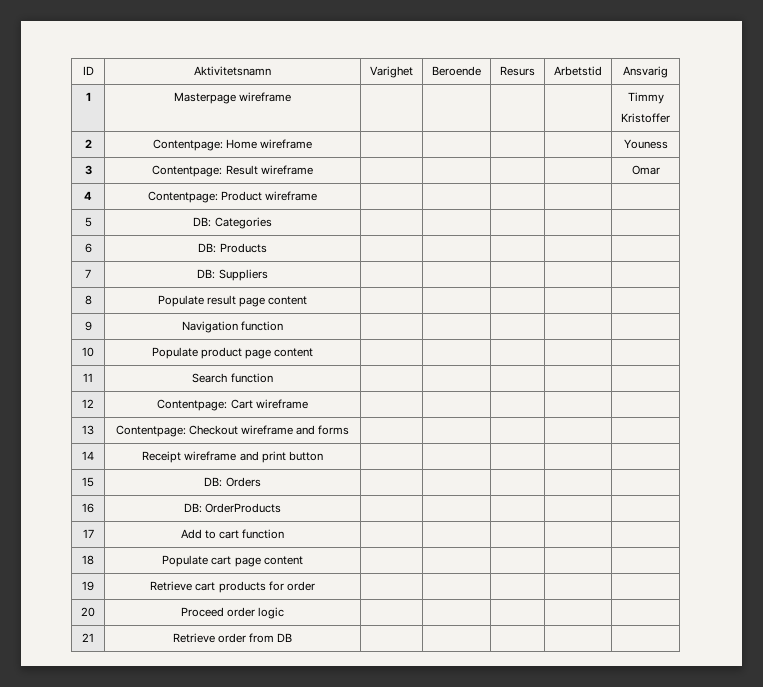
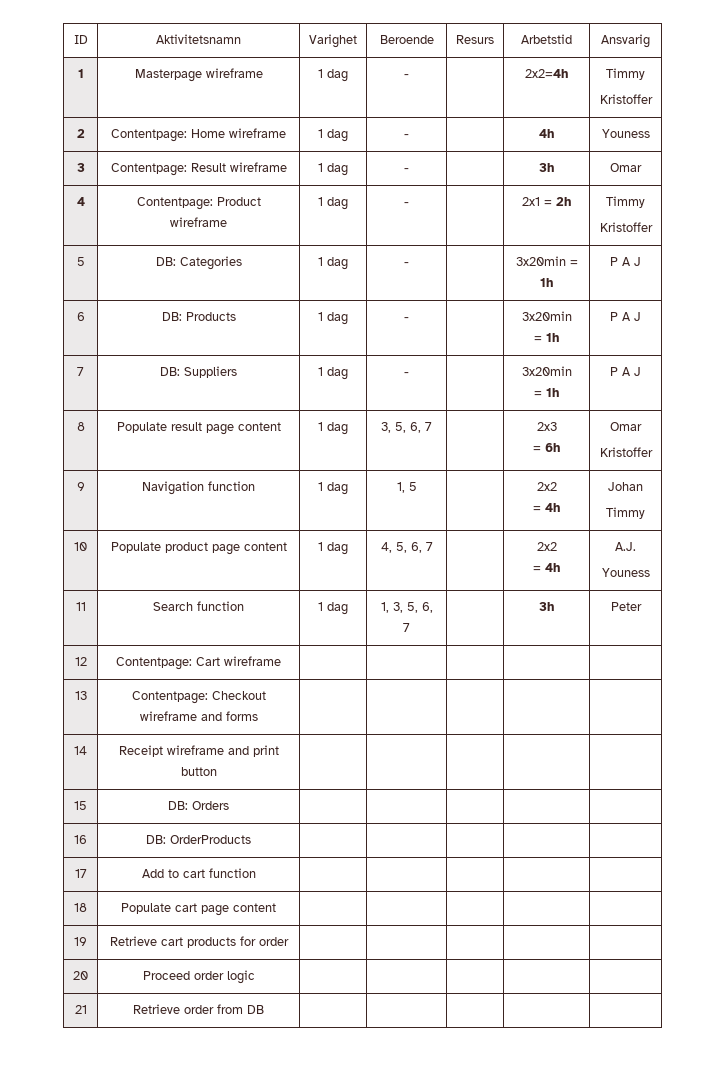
- 1 | Masterpage wireframe | | | | | Timmy
+ 1 | Masterpage wireframe | 1 dag | - | | 2x2=4h | Timmy
- 2 | Contentpage: Home wireframe | | | | | Youness
+ 2 | Contentpage: Home wireframe | 1 dag | - | | 4h | Youness
- 3 | Contentpage: Result wireframe | | | | | Omar
+ 3 | Contentpage: Result wireframe | 1 dag | - | | 3h | Omar
- 4 | Contentpage: Product wireframe | | | | |
- 5 | DB: Categories | | | | |
- 6 | DB: Products | | | | |
- 7 | DB: Suppliers | | | | |
+ 4 | Contentpage: Product wireframe | 1 dag | - | | 2x1 = 2h | Timmy
+ Kristoffer
+ 5 | DB: Categories | 1 dag | - | | 3x20min = 1h | P A J
+ 6 | DB: Products | 1 dag | - | | 3x20min
+ = 1h | P A J
+ 7 | DB: Suppliers | 1 dag | - | | 3x20min
+ = 1h | P A J
- 8 | Populate result page content | | | | |
- 9 | Navigation function | | | | |
+ 8 | Populate result page content | 1 dag | 3, 5, 6, 7 | | 2x3
+ = 6h | Omar
+ Kristoffer
+ 9 | Navigation function | 1 dag | 1, 5 | | 2x2
+ = 4h | Johan
+ Timmy
- 10 | Populate product page content | | | | |
- 11 | Search function | | | | |
+ 10 | Populate product page content | 1 dag | 4, 5, 6, 7 | | 2x2
+ = 4h | A.J.
+ Youness
+ 11 | Search function | 1 dag | 1, 3, 5, 6, 7 | | 3h | Peter

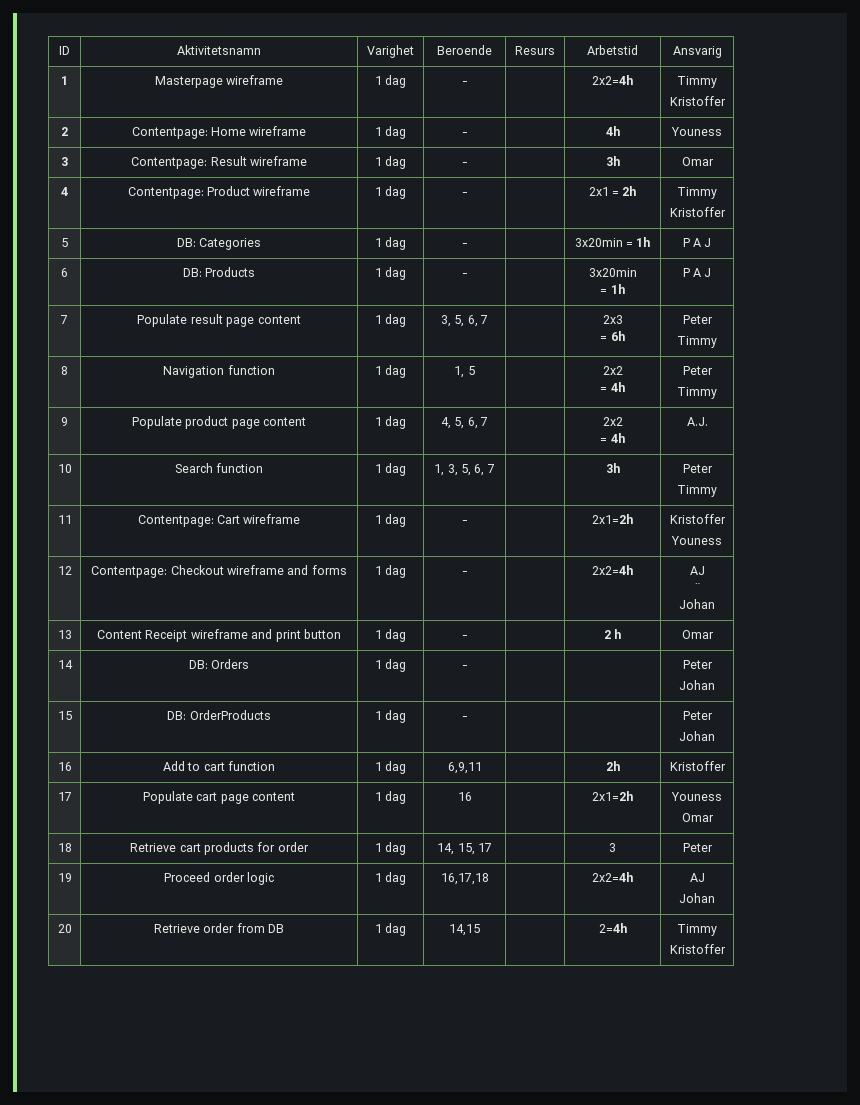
- 7 | DB: Suppliers | 1 dag | - | | 3x20min
- = 1h | P A J
- 8 | Populate result page content | 1 dag | 3, 5, 6, 7 | | 2x3
- = 6h | Omar
+ 7 | Populate result page content | 1 dag | 3, 5, 6, 7 | | 2x3
+ = 6h | Peter
+ Timmy
+ 8 | Navigation function | 1 dag | 1, 5 | | 2x2
+ = 4h | Peter
+ Timmy
+ 9 | Populate product page content | 1 dag | 4, 5, 6, 7 | | 2x2
+ = 4h | A.J.
+ 10 | Search function | 1 dag | 1, 3, 5, 6, 7 | | 3h | Peter
+ Timmy
+ 11 | Contentpage: Cart wireframe | 1 dag | - | | 2x1=2h | Kristoffer
+ Youness
+ 12 | Contentpage: Checkout wireframe and forms | 1 dag | - | | 2x2=4h | AJ
+ ¨
+ Johan
+ 13 | Content Receipt wireframe and print button | 1 dag | - | | 2 h | Omar
+ 14 | DB: Orders | 1 dag | - | | | Peter
+ Johan
+ 15 | DB: OrderProducts | 1 dag | - | | | Peter
+ Johan
+ 16 | Add to cart function | 1 dag | 6,9,11 | | 2h | Kristoffer
+ 17 | Populate cart page content | 1 dag | 16 | | 2x1=2h | Youness
+ Omar
+ 18 | Retrieve cart products for order | 1 dag | 14, 15, 17 | | 3 | Peter
+ 19 | Proceed order logic | 1 dag | 16,17,18 | | 2x2=4h | AJ
+ Johan
+ 20 | Retrieve order from DB | 1 dag | 14,15 | | 2=4h | Timmy
  Kristoffer
- 9 | Navigation function | 1 dag | 1, 5 | | 2x2
- = 4h | Johan
- Timmy
- 10 | Populate product page content | 1 dag | 4, 5, 6, 7 | | 2x2
- = 4h | A.J.
- Youness
- 11 | Search function | 1 dag | 1, 3, 5, 6, 7 | | 3h | Peter
- 12 | Contentpage: Cart wireframe | | | | |
- 13 | Contentpage: Checkout wireframe and forms | | | | |
- 14 | Receipt wireframe and print button | | | | |
- 15 | DB: Orders | | | | |
- 16 | DB: OrderProducts | | | | |
- 17 | Add to cart function | | | | |
- 18 | Populate cart page content | | | | |
- 19 | Retrieve cart products for order | | | | |
- 20 | Proceed order logic | | | | |
- 21 | Retrieve order from DB | | | | |

